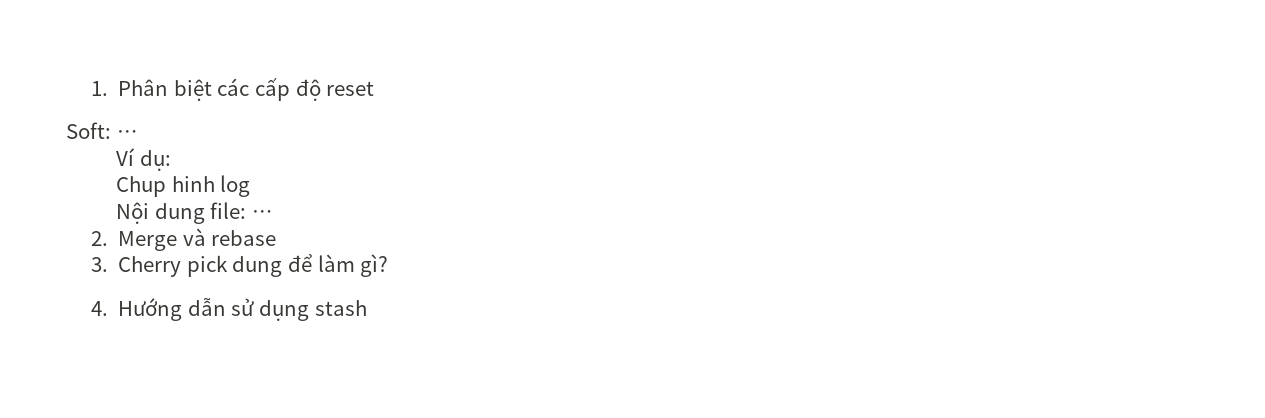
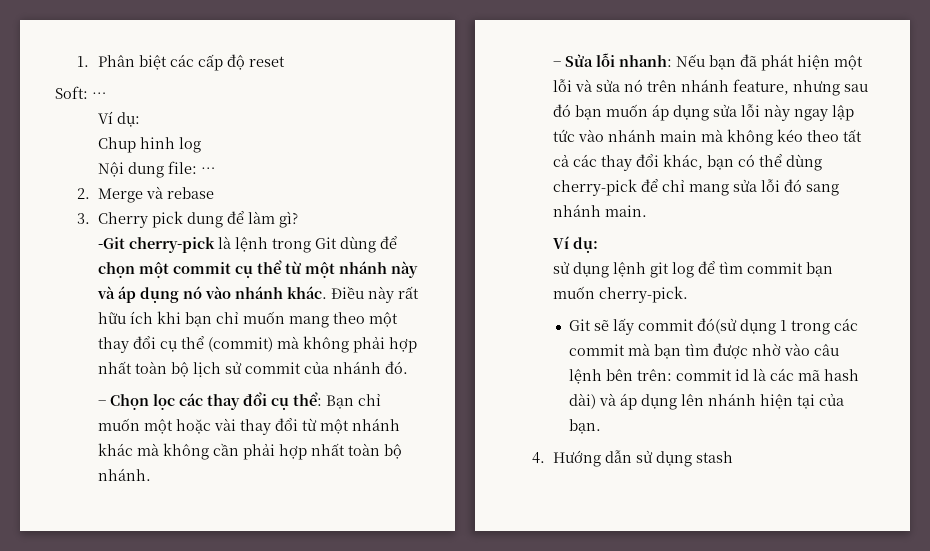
+ -Git cherry-pick là lệnh trong Git dùng để chọn một commit cụ thể từ một nhánh này và áp dụng nó vào nhánh khác. Điều này rất hữu ích khi bạn chỉ muốn mang theo một thay đổi cụ thể (commit) mà không phải hợp nhất toàn bộ lịch sử commit của nhánh đó.
+ − Chọn lọc các thay đổi cụ thể: Bạn chỉ muốn một hoặc vài thay đổi từ một nhánh khác mà không cần phải hợp nhất toàn bộ nhánh.
+ − Sửa lỗi nhanh: Nếu bạn đã phát hiện một lỗi và sửa nó trên nhánh feature, nhưng sau đó bạn muốn áp dụng sửa lỗi này ngay lập tức vào nhánh main mà không kéo theo tất cả các thay đổi khác, bạn có thể dùng cherry-pick để chỉ mang sửa lỗi đó sang nhánh main.
+ Ví dụ:
+ sử dụng lệnh git log để tìm commit bạn muốn cherry-pick.
+ Git sẽ lấy commit đó(sử dụng 1 trong các commit mà bạn tìm được nhờ vào câu lệnh bên trên: commit id là các mã hash dài) và áp dụng lên nhánh hiện tại của bạn.

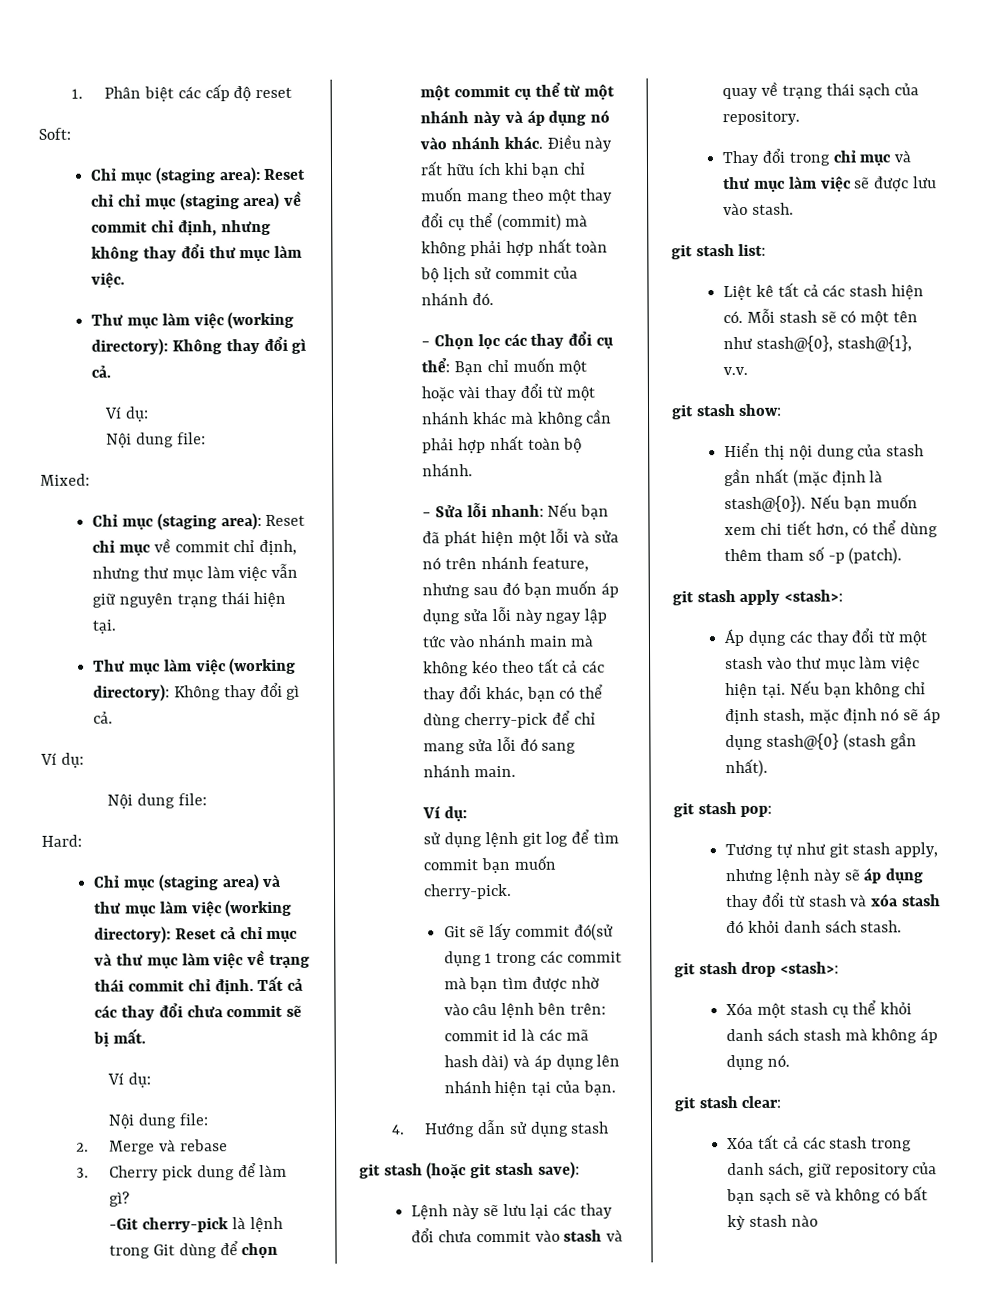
- Soft: …
+ Soft:
+ Chỉ mục (staging area): Reset chỉ chỉ mục (staging area) về commit chỉ định, nhưng không thay đổi thư mục làm việc.
+ Thư mục làm việc (working directory): Không thay đổi gì cả.
  Ví dụ:
- Chup hinh log
- Nội dung file: …
+ Nội dung file:
+ Mixed:
+ Chỉ mục (staging area): Reset chỉ mục về commit chỉ định, nhưng thư mục làm việc vẫn giữ nguyên trạng thái hiện tại.
+ Thư mục làm việc (working directory): Không thay đổi gì cả.
+ Ví dụ:
+ Nội dung file:
+ Hard:
+ Chỉ mục (staging area) và thư mục làm việc (working directory): Reset cả chỉ mục và thư mục làm việc về trạng thái commit chỉ định. Tất cả các thay đổi chưa commit sẽ bị mất.
+ Ví dụ:
+ Nội dung file:
+ git stash (hoặc git stash save):
+ Lệnh này sẽ lưu lại các thay đổi chưa commit vào stash và quay về trạng thái sạch của repository.
+ Thay đổi trong chỉ mục và thư mục làm việc sẽ được lưu vào stash.
+ git stash list:
+ Liệt kê tất cả các stash hiện có. Mỗi stash sẽ có một tên như stash@{0}, stash@{1}, v.v.
+ git stash show:
+ Hiển thị nội dung của stash gần nhất (mặc định là stash@{0}). Nếu bạn muốn xem chi tiết hơn, có thể dùng thêm tham số -p (patch).
+ git stash apply <stash>:
+ Áp dụng các thay đổi từ một stash vào thư mục làm việc hiện tại. Nếu bạn không chỉ định stash, mặc định nó sẽ áp dụng stash@{0} (stash gần nhất).
+ git stash pop:
+ Tương tự như git stash apply, nhưng lệnh này sẽ áp dụng thay đổi từ stash và xóa stash đó khỏi danh sách stash.
+ git stash drop <stash>:
+ Xóa một stash cụ thể khỏi danh sách stash mà không áp dụng nó.
+ git stash clear:
+ Xóa tất cả các stash trong danh sách, giữ repository của bạn sạch sẽ và không có bất kỳ stash nào

